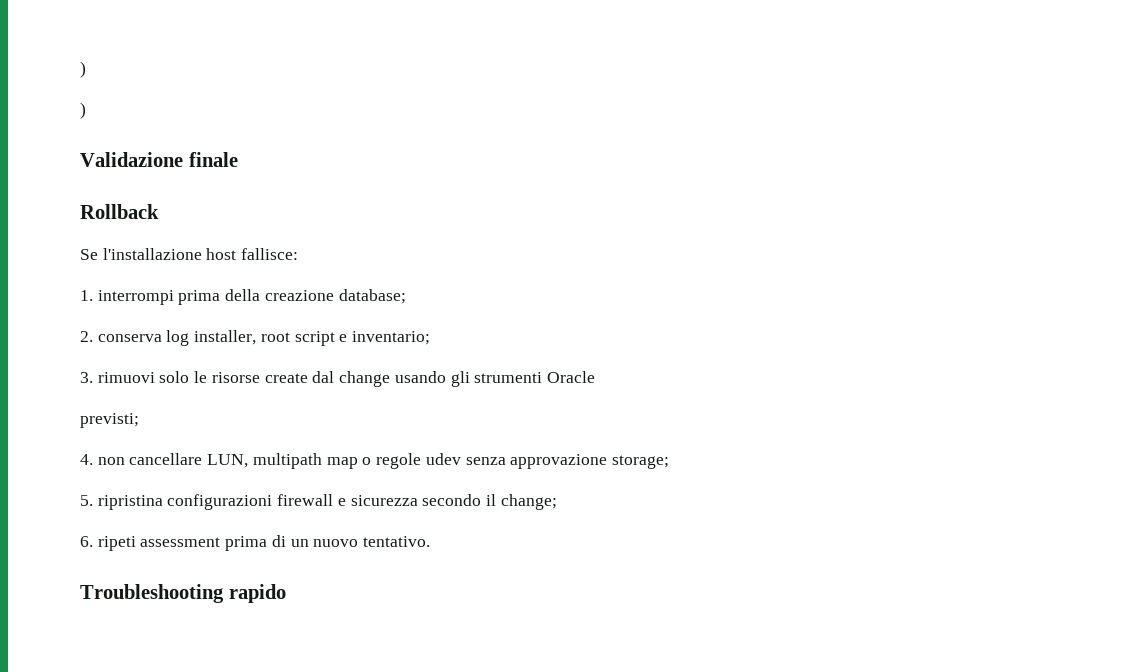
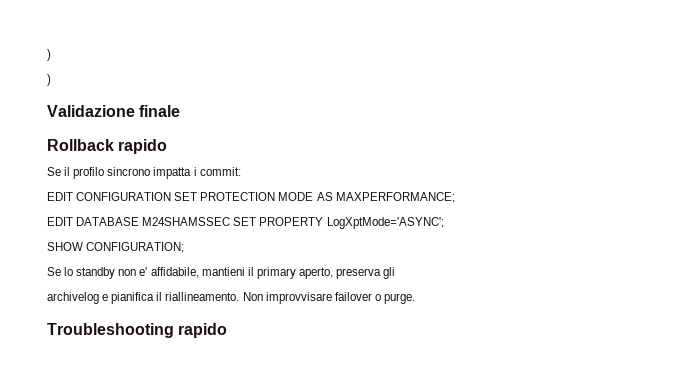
- Rollback
- Se l'installazione host fallisce:
- 1. interrompi prima della creazione database;
- 2. conserva log installer, root script e inventario;
- 3. rimuovi solo le risorse create dal change usando gli strumenti Oracle
- previsti;
- 4. non cancellare LUN, multipath map o regole udev senza approvazione storage;
- 5. ripristina configurazioni firewall e sicurezza secondo il change;
- 6. ripeti assessment prima di un nuovo tentativo.
+ Rollback rapido
+ Se il profilo sincrono impatta i commit:
+ EDIT CONFIGURATION SET PROTECTION MODE AS MAXPERFORMANCE;
+ EDIT DATABASE M24SHAMSSEC SET PROPERTY LogXptMode='ASYNC';
+ SHOW CONFIGURATION;
+ Se lo standby non e' affidabile, mantieni il primary aperto, preserva gli
+ archivelog e pianifica il riallineamento. Non improvvisare failover o purge.

